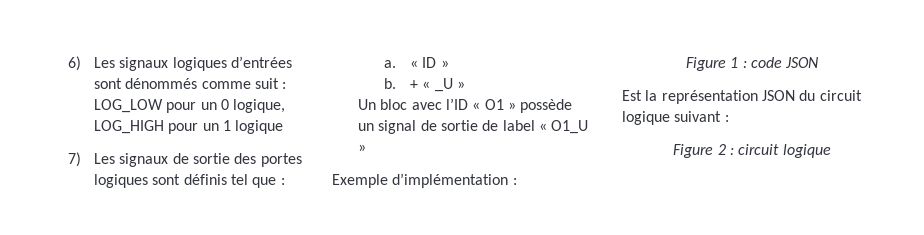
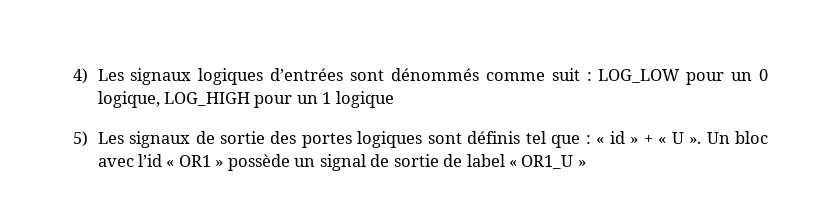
- 6) Les signaux logiques d’entrées sont dénommés comme suit : LOG_LOW pour un 0 logique, LOG_HIGH pour un 1 logique
+ 4) Les signaux logiques d’entrées sont dénommés comme suit : LOG_LOW pour un 0 logique, LOG_HIGH pour un 1 logique
- 7) Les signaux de sortie des portes logiques sont définis tel que :
- a. « ID »
- b. + « _U »
- Un bloc avec l’ID « O1 » possède un signal de sortie de label « O1_U »
- Exemple d’implémentation :
- Figure 1 : code JSON
- Est la représentation JSON du circuit logique suivant :
- Figure 2 : circuit logique
+ 5) Les signaux de sortie des portes logiques sont définis tel que : « id » + « U ». Un bloc avec l’id « OR1 » possède un signal de sortie de label « OR1_U »

